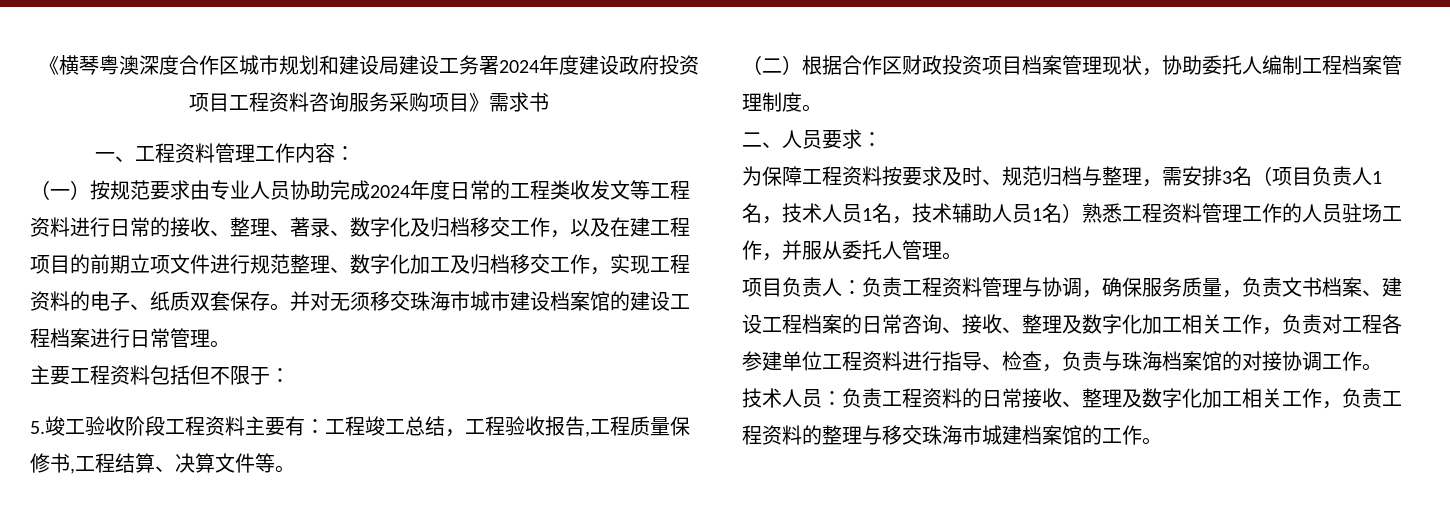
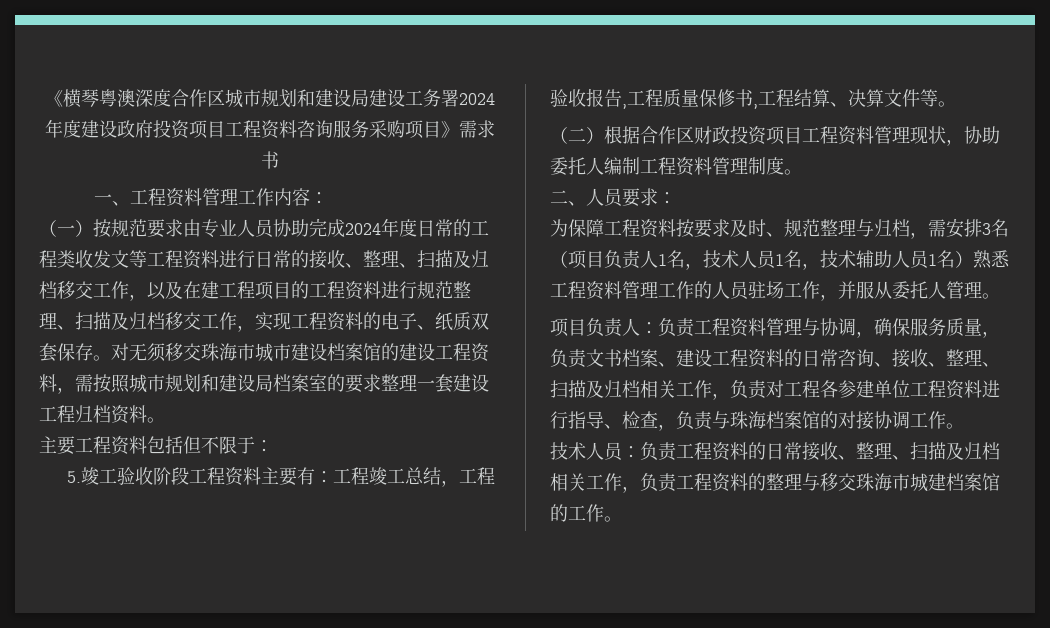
- （一）按规范要求由专业人员协助完成2024年度日常的工程类收发文等工程资料进行日常的接收、整理、著录、数字化及归档移交工作，以及在建工程项目的前期立项文件进行规范整理、数字化加工及归档移交工作，实现工程资料的电子、纸质双套保存。
+ （一）按规范要求由专业人员协助完成2024年度日常的工程类收发文等工程资料进行日常的接收、整理、扫描及归档移交工作，以及在建工程项目的工程资料进行规范整理、扫描及归档移交工作，实现工程资料的电子、纸质双套保存。
- 并对无须移交珠海市城市建设档案馆的建设工程档案进行日常管理。
+ 对无须移交珠海市城市建设档案馆的建设工程资料，需按照城市规划和建设局档案室的要求整理一套建设工程归档资料。
- （二）根据合作区财政投资项目档案管理现状，协助委托人编制工程档案管理制度。
+ （二）根据合作区财政投资项目工程资料管理现状，协助委托人编制工程资料管理制度。
- 为保障工程资料按要求及时、规范归档与整理，需安排3名（项目负责人1名，技术人员1名，技术辅助人员1名）熟悉工程资料管理工作的人员驻场工作，并服从委托人管理。
+ 为保障工程资料按要求及时、规范整理与归档，需安排3名（项目负责人1名，技术人员1名，技术辅助人员1名）熟悉工程资料管理工作的人员驻场工作，并服从委托人管理。
- 项目负责人：负责工程资料管理与协调，确保服务质量，负责文书档案、建设工程档案的日常咨询、接收、整理及数字化加工相关工作，负责对工程各参建单位工程资料进行指导、检查，负责与珠海档案馆的对接协调工作。
+ 项目负责人：负责工程资料管理与协调，确保服务质量，负责文书档案、建设工程资料的日常咨询、接收、整理、扫描及归档相关工作，负责对工程各参建单位工程资料进行指导、检查，负责与珠海档案馆的对接协调工作。
- 技术人员：负责工程资料的日常接收、整理及数字化加工相关工作，负责工程资料的整理与移交珠海市城建档案馆的工作。
+ 技术人员：负责工程资料的日常接收、整理、扫描及归档相关工作，负责工程资料的整理与移交珠海市城建档案馆的工作。

